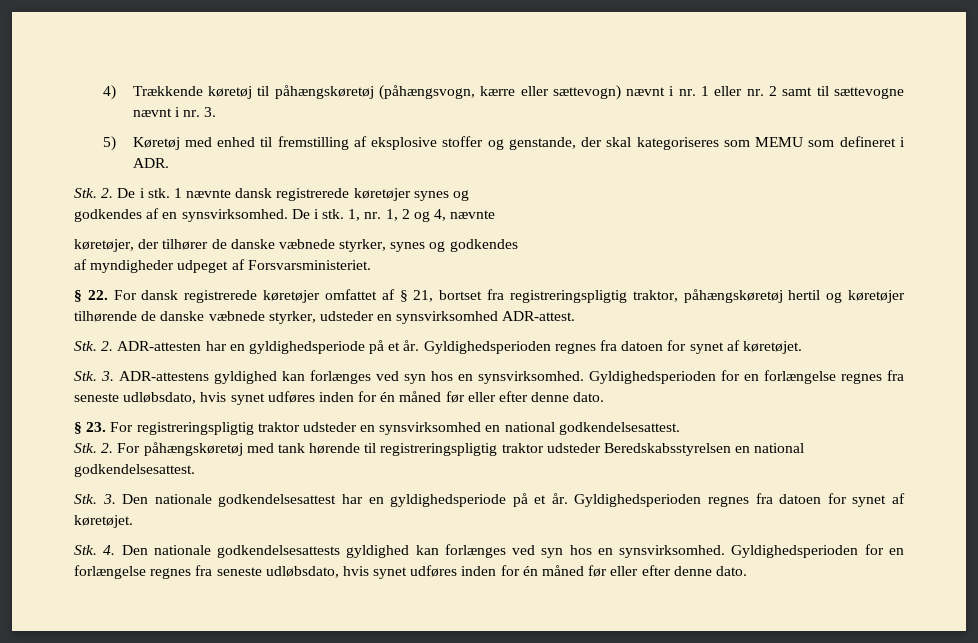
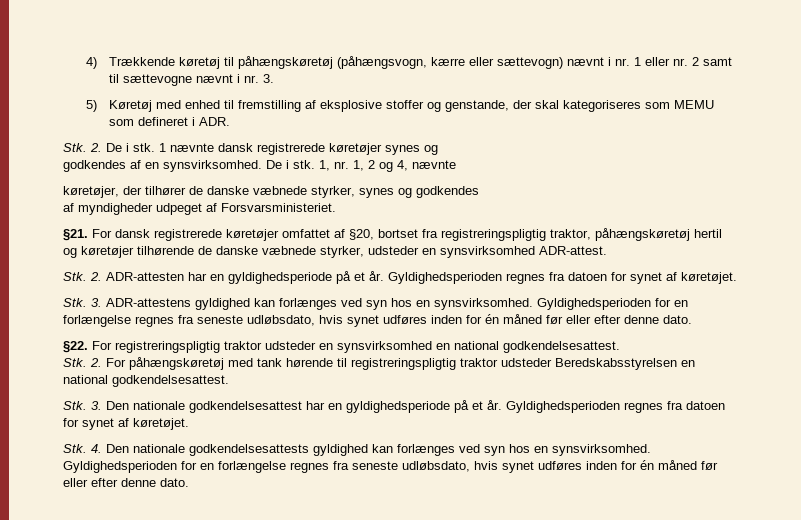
- § 22. For dansk registrerede køretøjer omfattet af § 21, bortset fra registreringspligtig traktor, påhængskøretøj hertil og køretøjer tilhørende de danske væbnede styrker, udsteder en synsvirksomhed ADR-attest.
+ §21. For dansk registrerede køretøjer omfattet af §20, bortset fra registreringspligtig traktor, påhængskøretøj hertil og køretøjer tilhørende de danske væbnede styrker, udsteder en synsvirksomhed ADR-attest.
- § 23. For registreringspligtig traktor udsteder en synsvirksomhed en national godkendelsesattest.
+ §22. For registreringspligtig traktor udsteder en synsvirksomhed en national godkendelsesattest.

